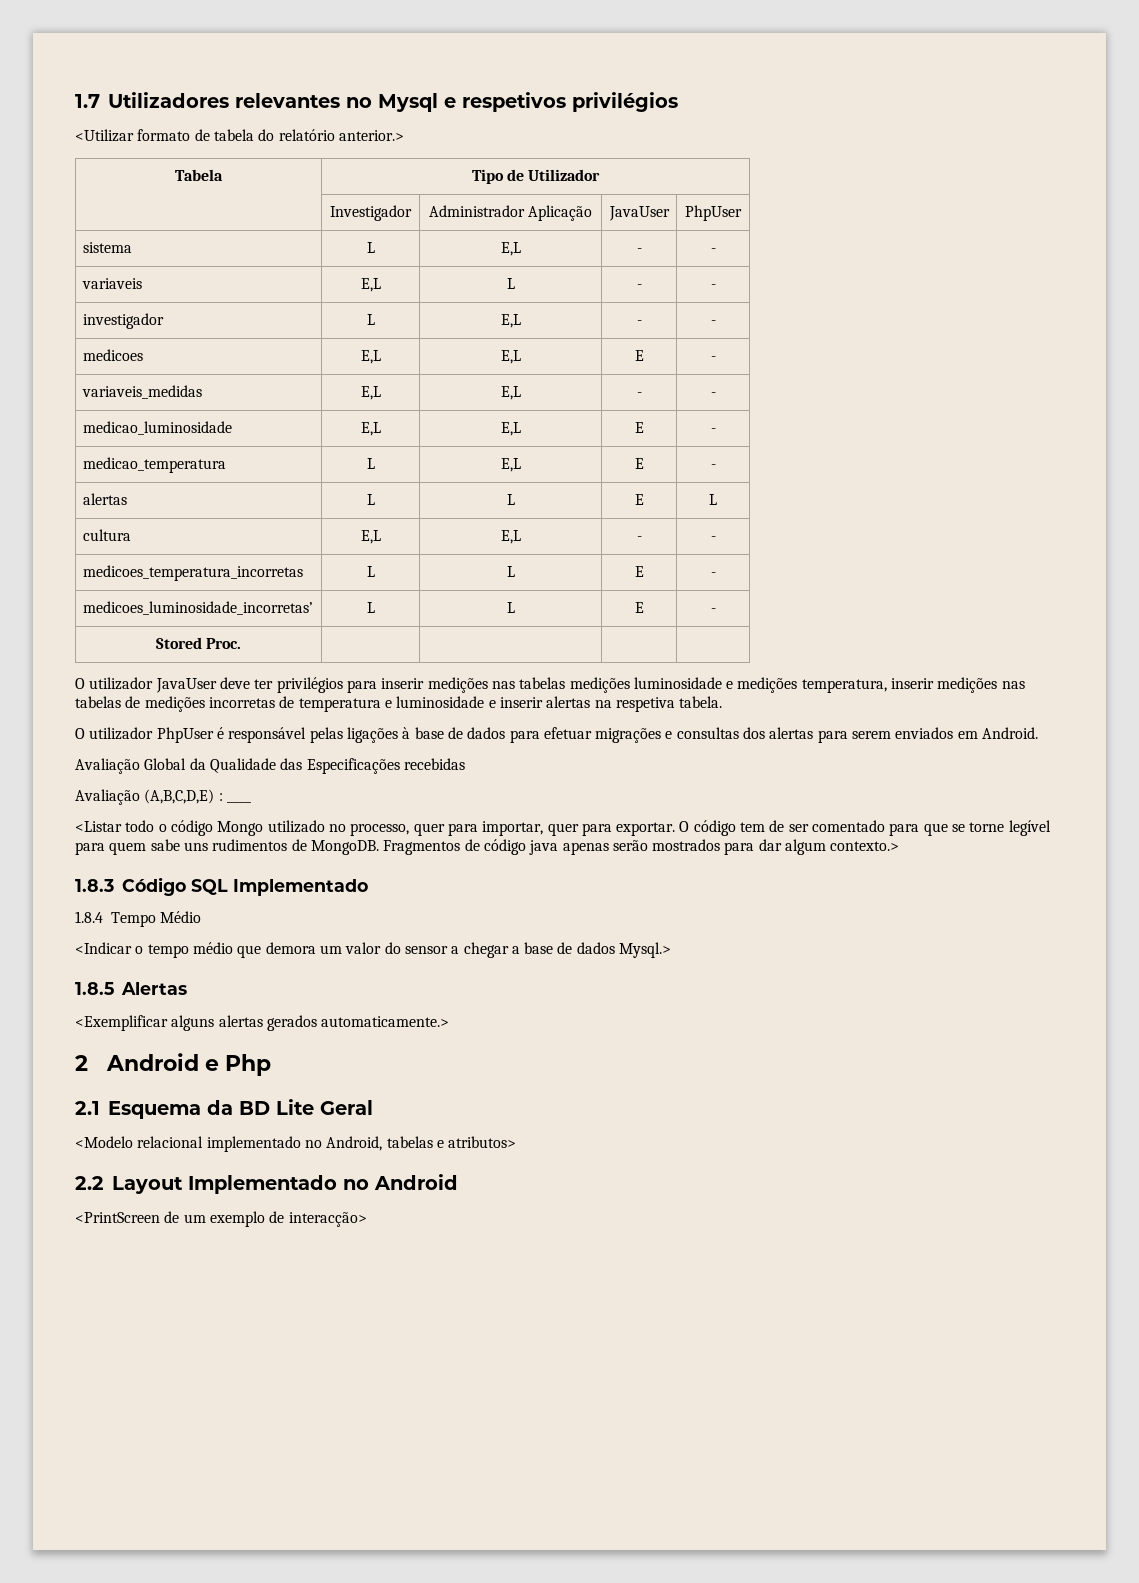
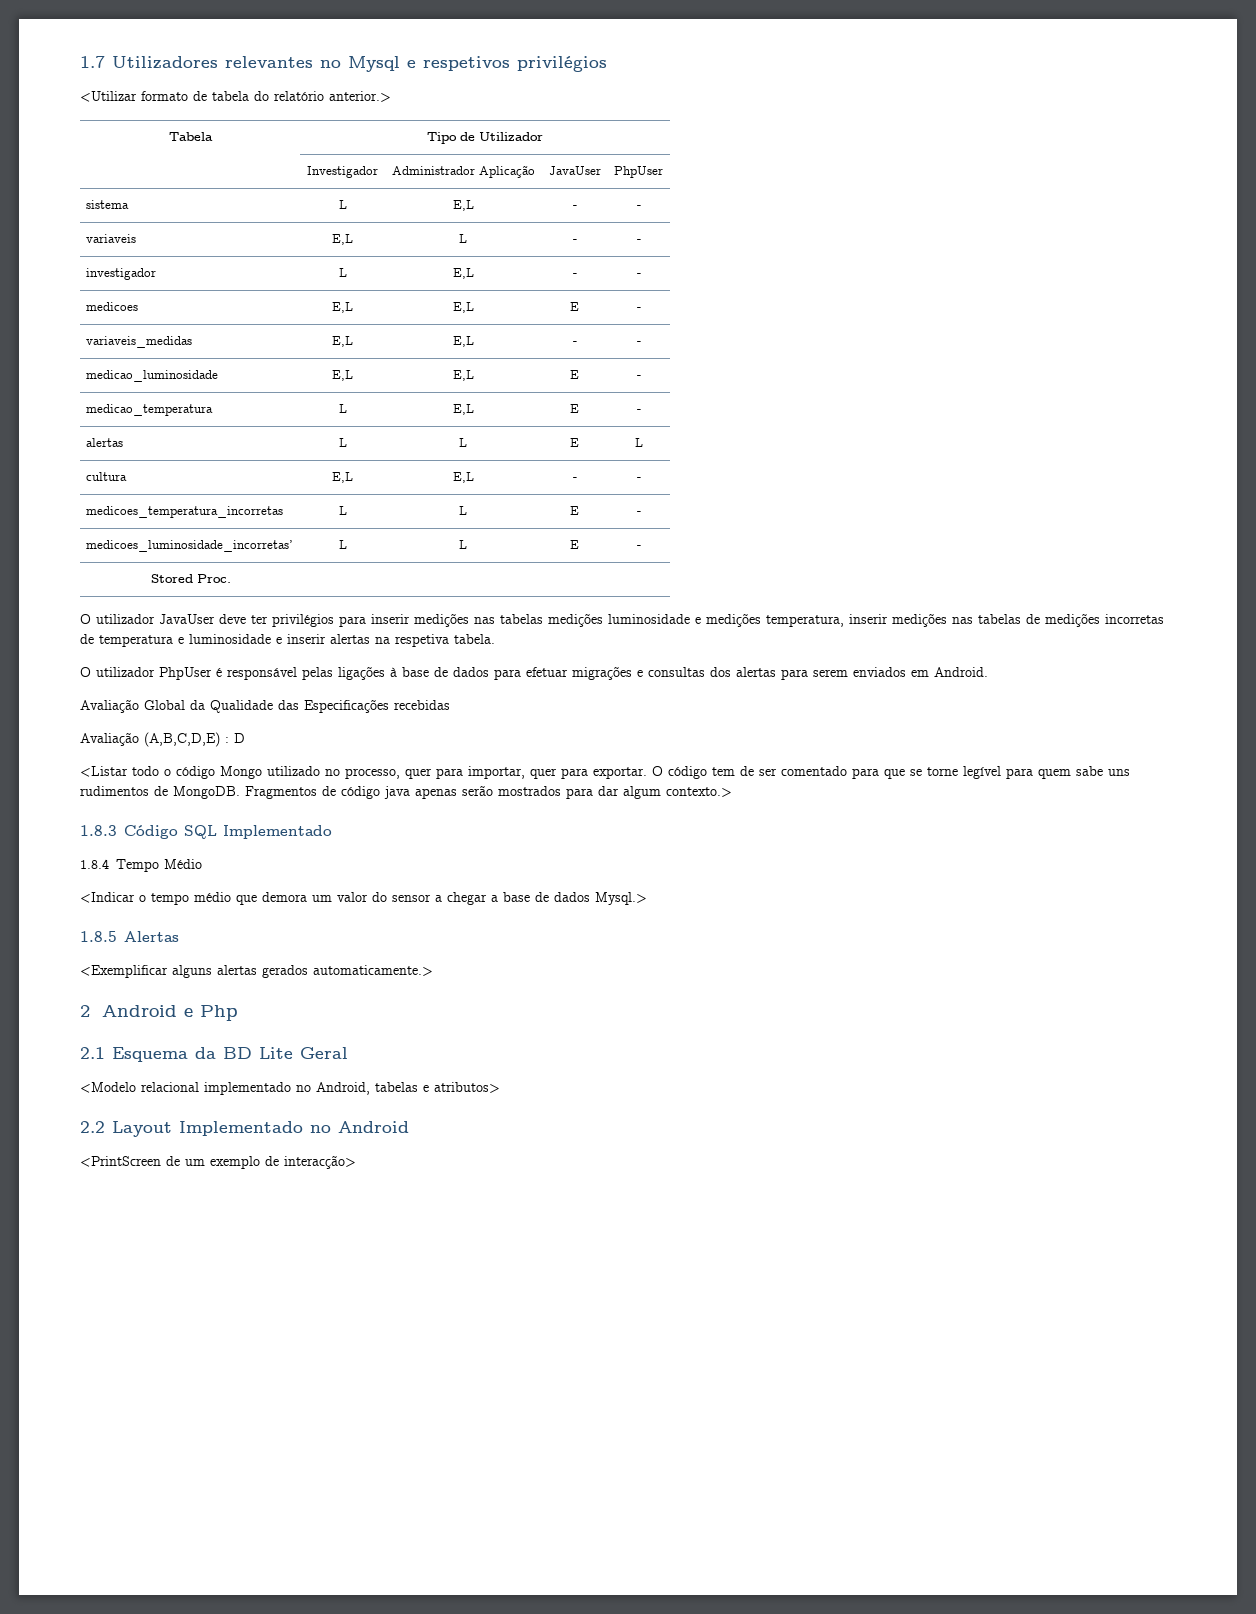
- Avaliação (A,B,C,D,E) : ____
+ Avaliação (A,B,C,D,E) : D

